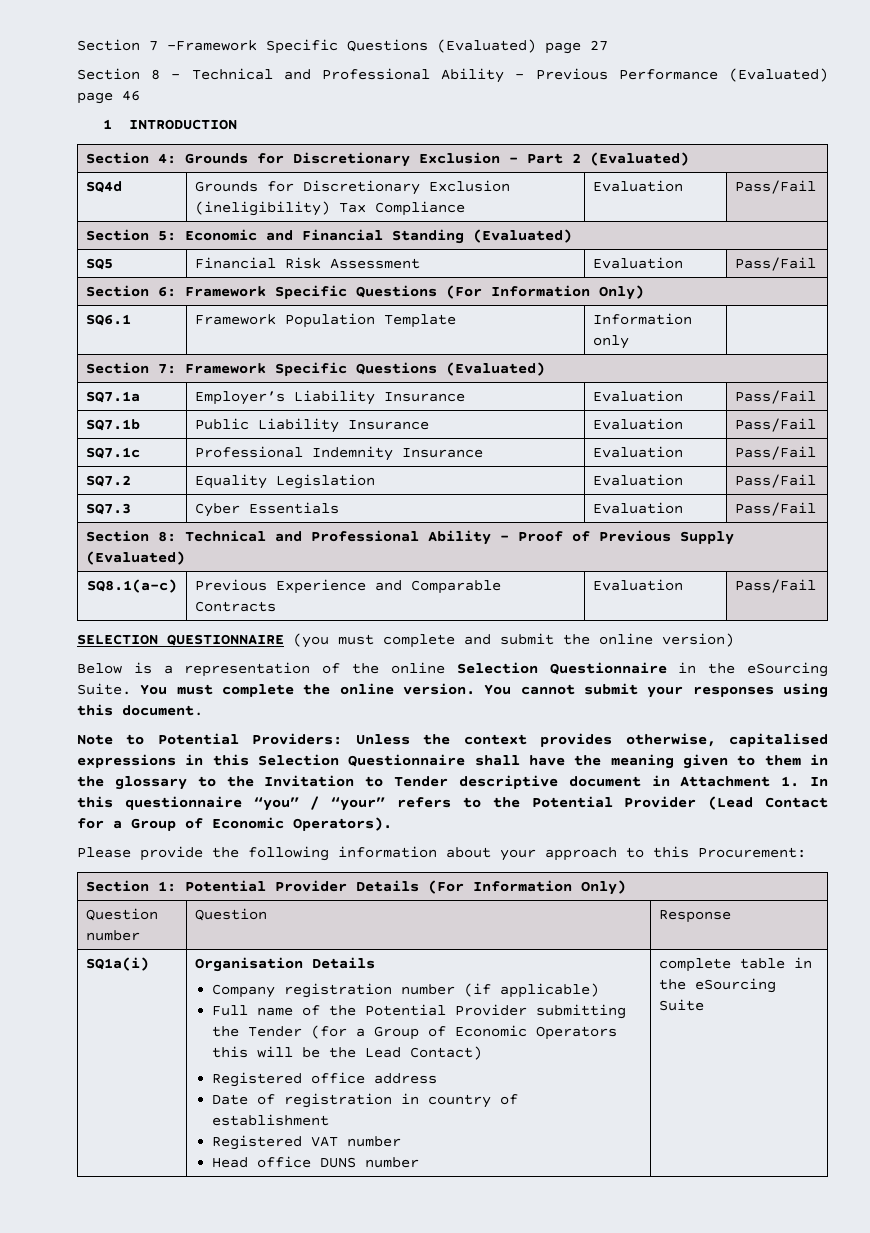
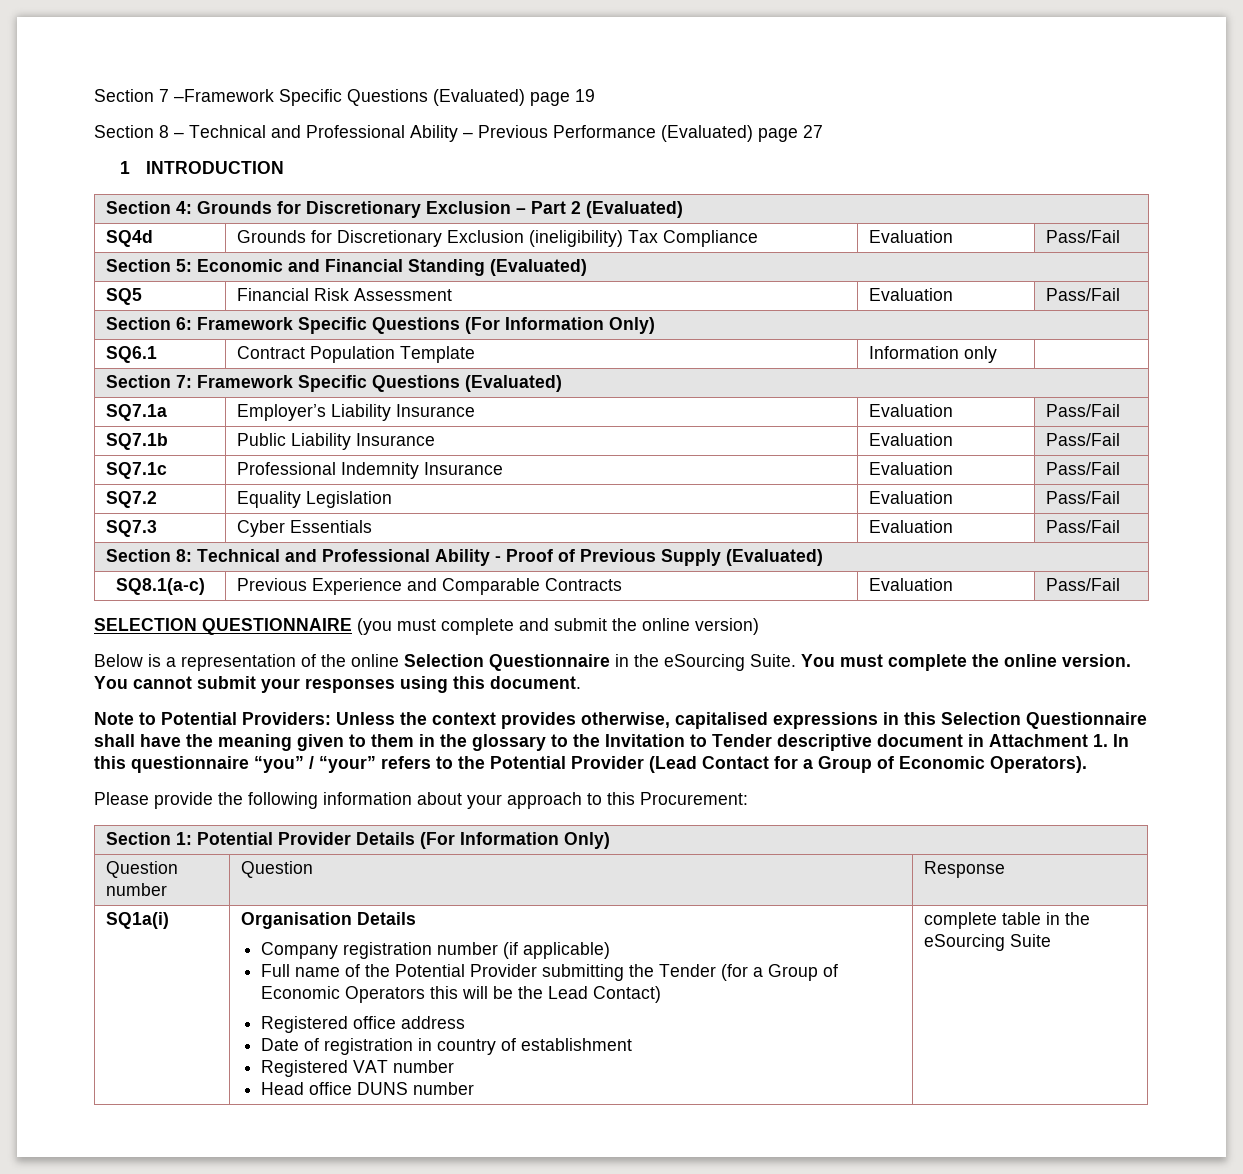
- Section 7 –Framework Specific Questions (Evaluated) page 27
+ Section 7 –Framework Specific Questions (Evaluated) page 19
- Section 8 – Technical and Professional Ability – Previous Performance (Evaluated) page 46
+ Section 8 – Technical and Professional Ability – Previous Performance (Evaluated) page 27
- SQ6.1 | Framework Population Template | Information only |
+ SQ6.1 | Contract Population Template | Information only |

